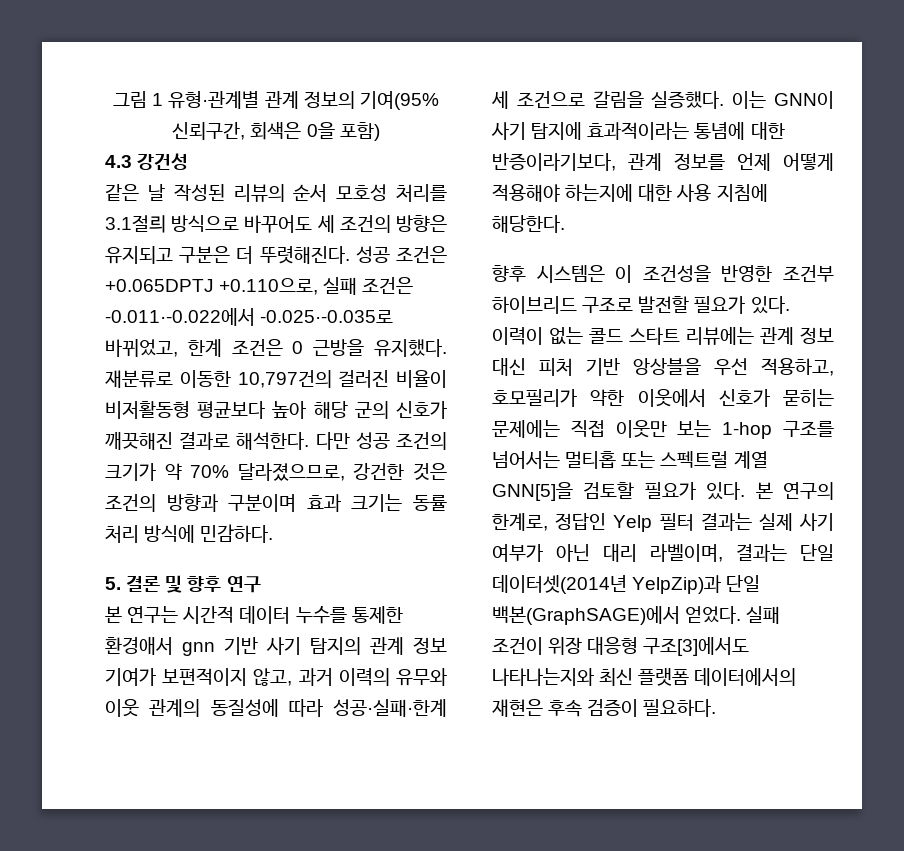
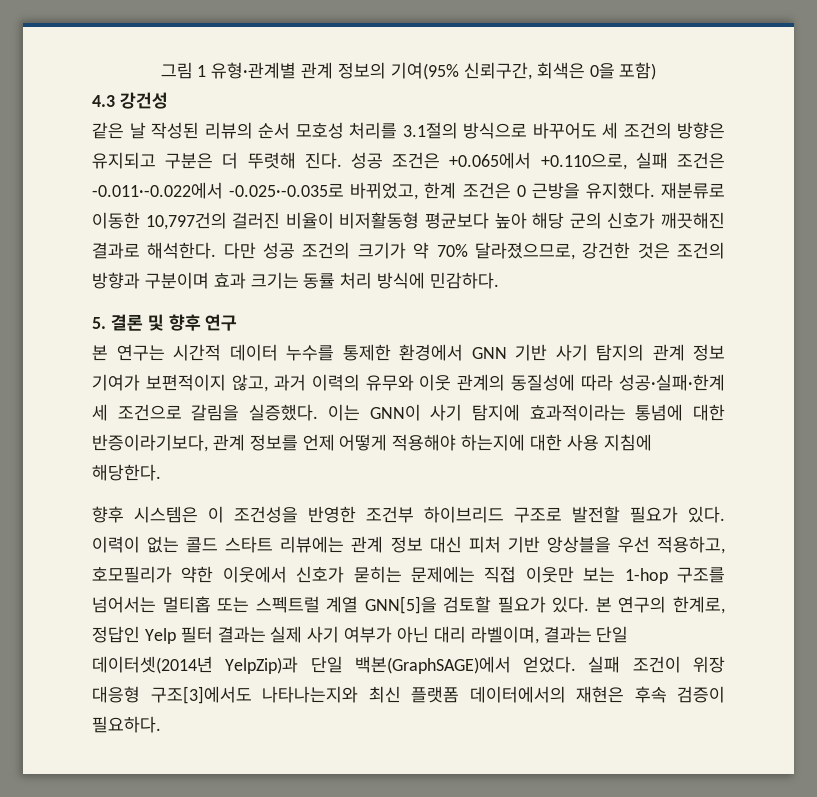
- 같은 날 작성된 리뷰의 순서 모호성 처리를 3.1절릐 방식으로 바꾸어도 세 조건의 방향은 유지되고 구분은 더 뚜렷해진다.
+ 같은 날 작성된 리뷰의 순서 모호성 처리를 3.1절의 방식으로 바꾸어도 세 조건의 방향은 유지되고 구분은 더 뚜렷해 진다.
- 성공 조건은 +0.065DPTJ +0.110으로, 실패 조건은 -0.011·-0.022에서 -0.025·-0.035로 바뀌었고, 한계 조건은 0 근방을 유지했다.
+ 성공 조건은 +0.065에서 +0.110으로, 실패 조건은 -0.011·-0.022에서 -0.025·-0.035로 바뀌었고, 한계 조건은 0 근방을 유지했다.
- 본 연구는 시간적 데이터 누수를 통제한 환경애서 gnn 기반 사기 탐지의 관계 정보 기여가 보편적이지 않고, 과거 이력의 유무와 이웃 관계의 동질성에 따라 성공·실패·한계 세 조건으로 갈림을 실증했다.
+ 본 연구는 시간적 데이터 누수를 통제한 환경에서 GNN 기반 사기 탐지의 관계 정보 기여가 보편적이지 않고, 과거 이력의 유무와 이웃 관계의 동질성에 따라 성공·실패·한계 세 조건으로 갈림을 실증했다.

